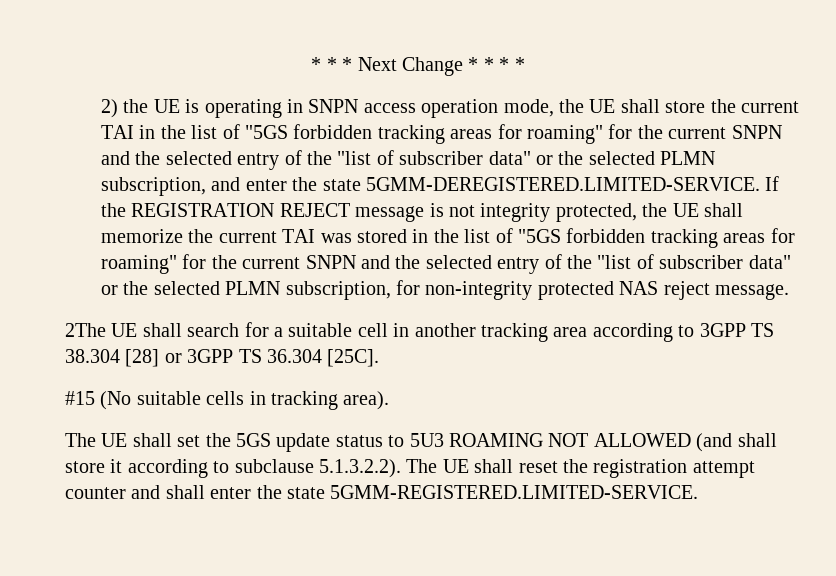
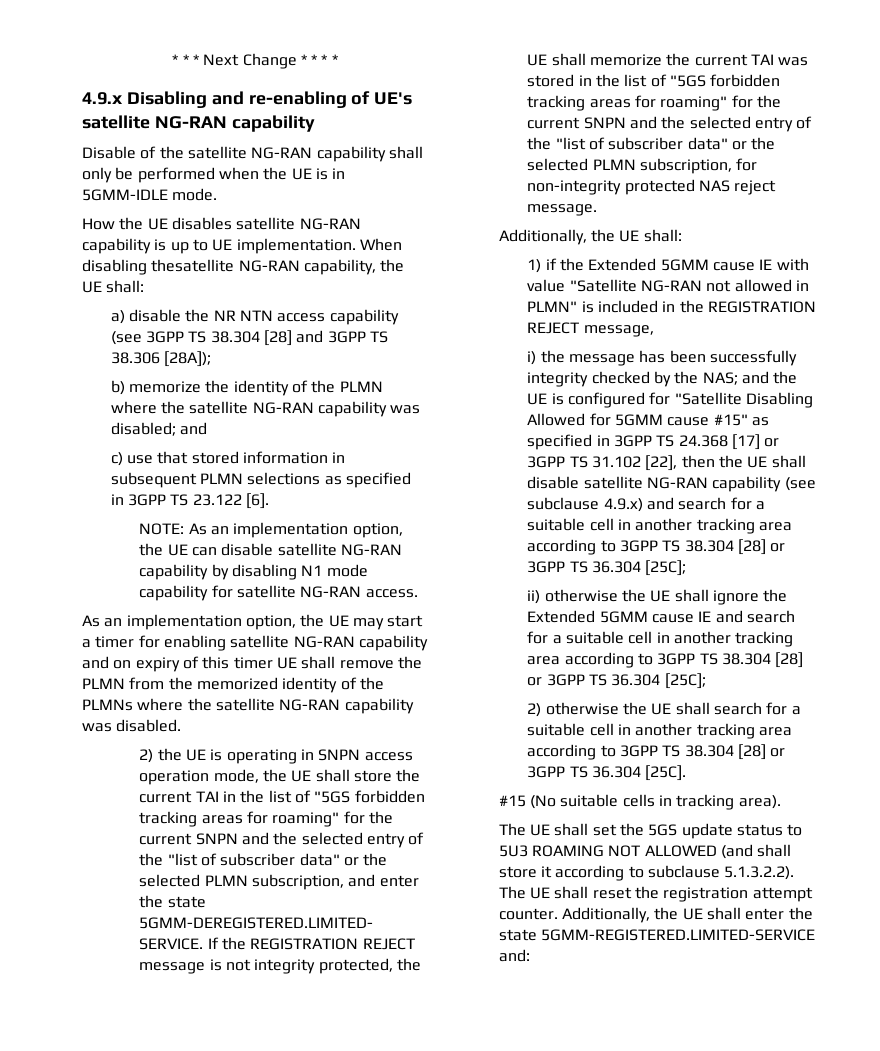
+ 4.9.x Disabling and re-enabling of UE's satellite NG-RAN capability
+ Disable of the satellite NG-RAN capability shall only be performed when the UE is in 5GMM-IDLE mode.
+ How the UE disables satellite NG-RAN capability is up to UE implementation. When disabling thesatellite NG-RAN capability, the UE shall:
+ a) disable the NR NTN access capability (see 3GPP TS 38.304 [28] and 3GPP TS 38.306 [28A]);
+ b) memorize the identity of the PLMN where the satellite NG-RAN capability was disabled; and
+ c) use that stored information in subsequent PLMN selections as specified in 3GPP TS 23.122 [6].
+ NOTE: As an implementation option, the UE can disable satellite NG-RAN capability by disabling N1 mode capability for satellite NG-RAN access.
+ As an implementation option, the UE may start a timer for enabling satellite NG-RAN capability and on expiry of this timer UE shall remove the PLMN from the memorized identity of the PLMNs where the satellite NG-RAN capability was disabled.
- 2The UE shall search for a suitable cell in another tracking area according to 3GPP TS 38.304 [28] or 3GPP TS 36.304 [25C].
+ Additionally, the UE shall:
+ 1) if the Extended 5GMM cause IE with value "Satellite NG-RAN not allowed in PLMN" is included in the REGISTRATION REJECT message,
+ i) the message has been successfully integrity checked by the NAS; and the UE is configured for "Satellite Disabling Allowed for 5GMM cause #15" as specified in 3GPP TS 24.368 [17] or 3GPP TS 31.102 [22], then the UE shall disable satellite NG-RAN capability (see subclause 4.9.x) and search for a suitable cell in another tracking area according to 3GPP TS 38.304 [28] or 3GPP TS 36.304 [25C];
+ ii) otherwise the UE shall ignore the Extended 5GMM cause IE and search for a suitable cell in another tracking area according to 3GPP TS 38.304 [28] or 3GPP TS 36.304 [25C];
+ 2) otherwise the UE shall search for a suitable cell in another tracking area according to 3GPP TS 38.304 [28] or 3GPP TS 36.304 [25C].
- The UE shall set the 5GS update status to 5U3 ROAMING NOT ALLOWED (and shall store it according to subclause 5.1.3.2.2). The UE shall reset the registration attempt counter and shall enter the state 5GMM-REGISTERED.LIMITED-SERVICE.
+ The UE shall set the 5GS update status to 5U3 ROAMING NOT ALLOWED (and shall store it according to subclause 5.1.3.2.2). The UE shall reset the registration attempt counter. Additionally, the UE shall enter the state 5GMM-REGISTERED.LIMITED-SERVICE and:

